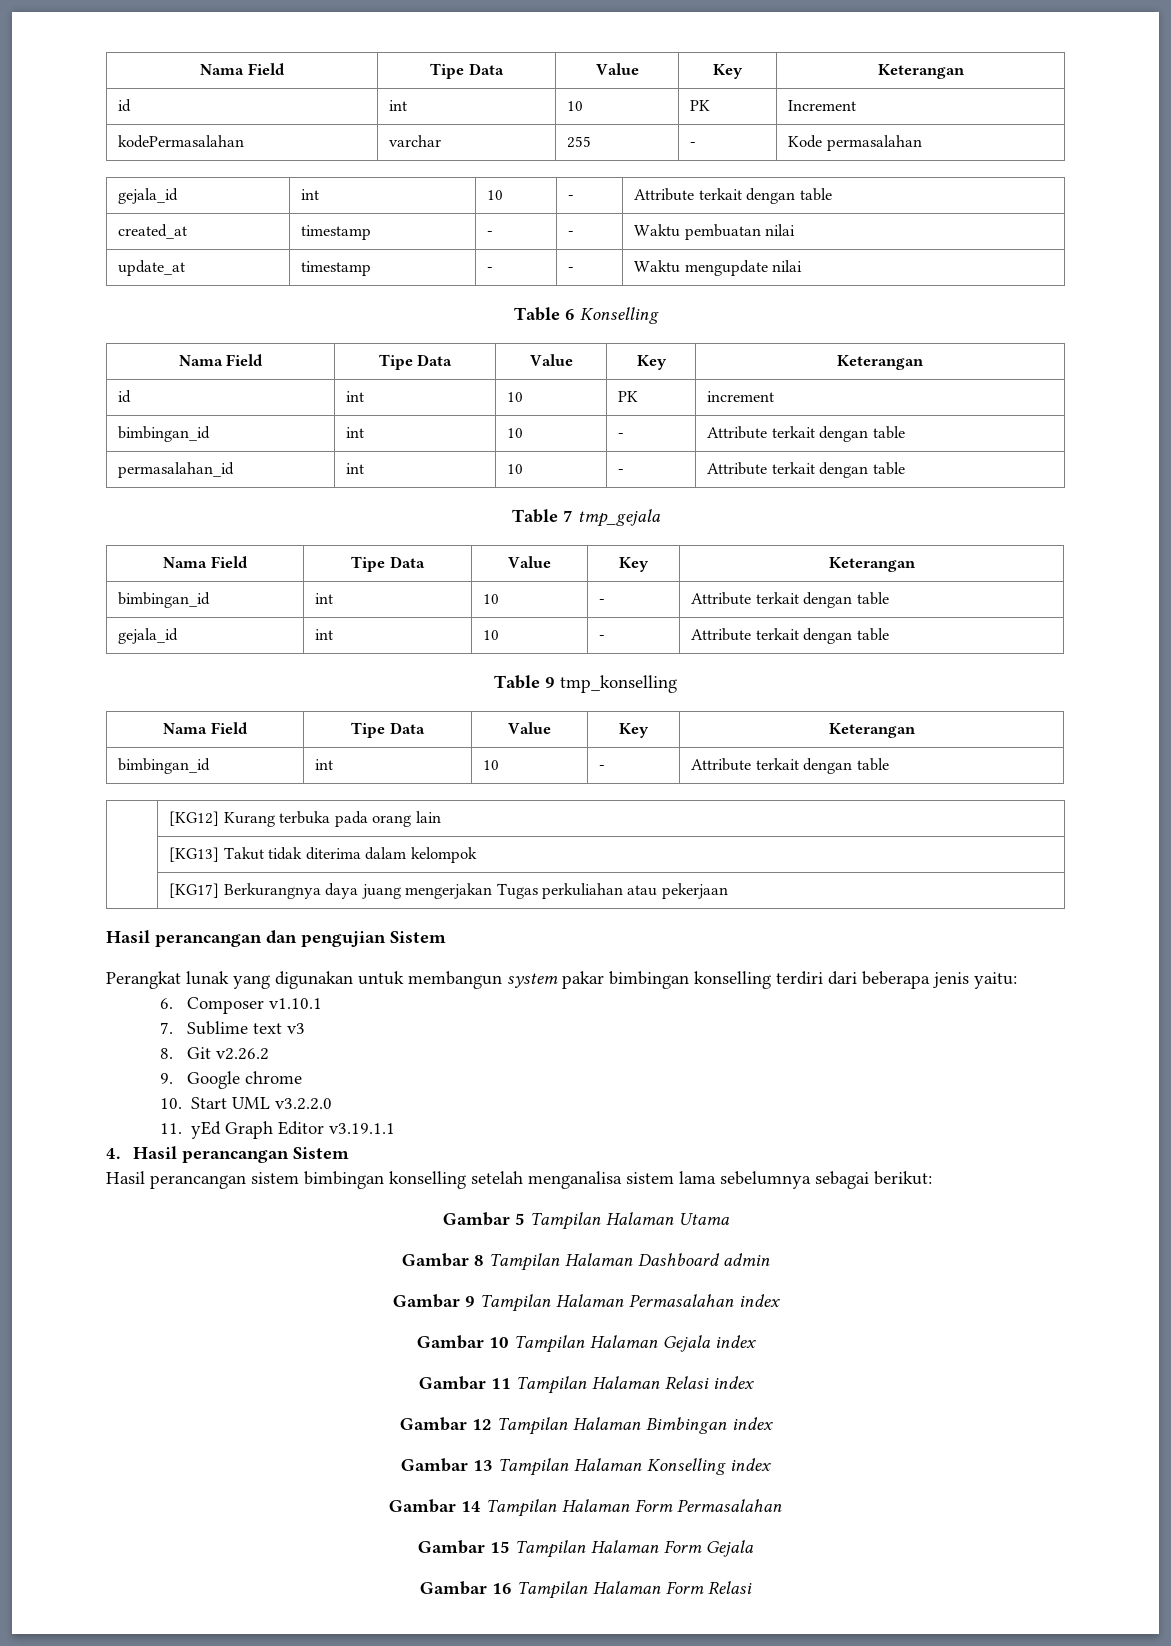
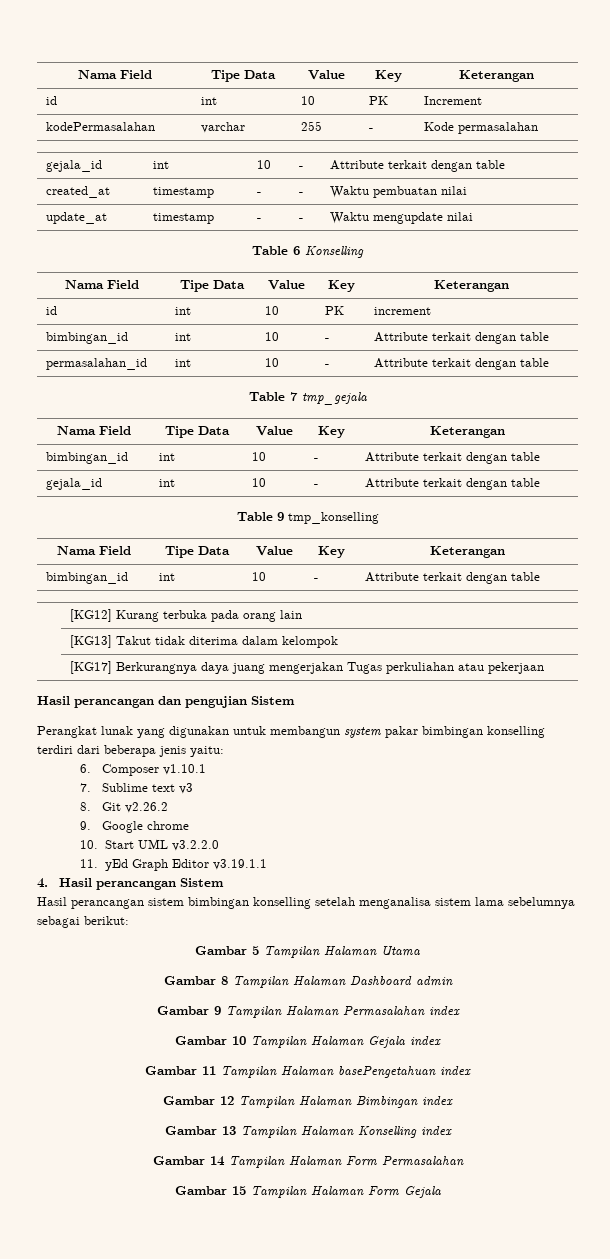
- Gambar 11 Tampilan Halaman Relasi index
+ Gambar 11 Tampilan Halaman basePengetahuan index
- Gambar 16 Tampilan Halaman Form Relasi

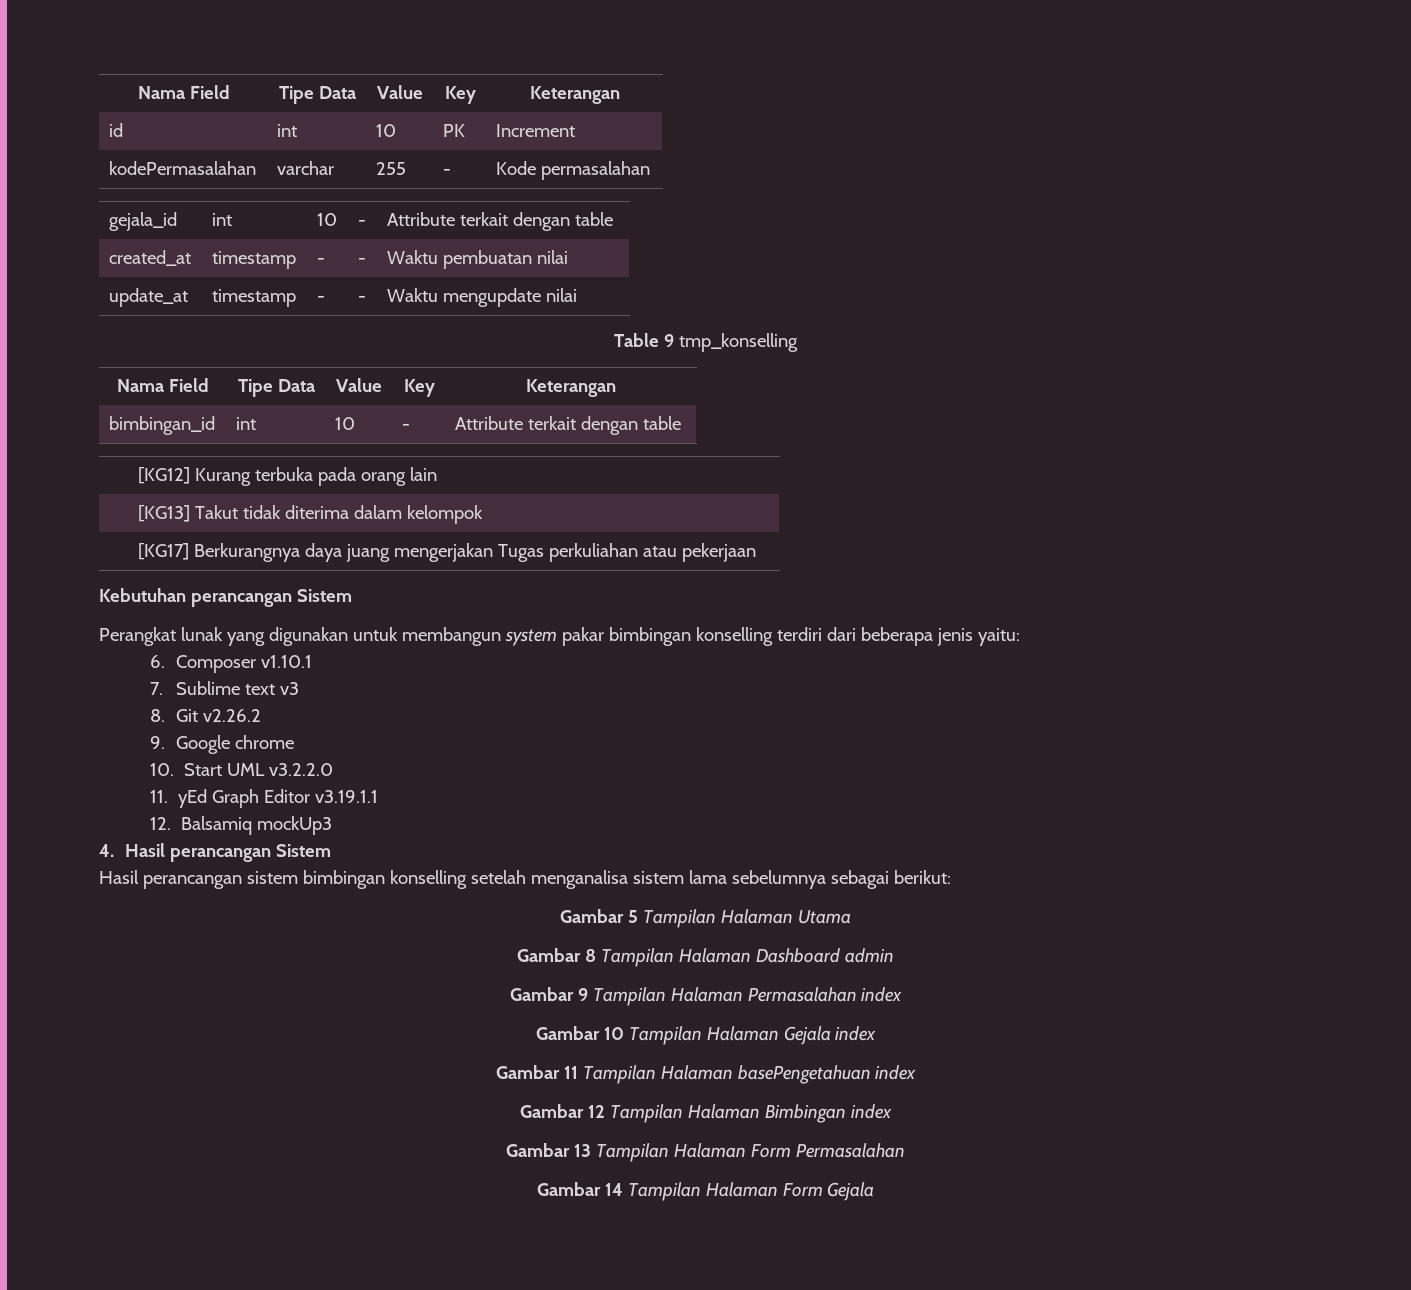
- Table 6 Konselling
- Nama Field | Tipe Data | Value | Key | Keterangan
- id | int | 10 | PK | increment
- bimbingan_id | int | 10 | - | Attribute terkait dengan table
- permasalahan_id | int | 10 | - | Attribute terkait dengan table
- Table 7 tmp_gejala
- Nama Field | Tipe Data | Value | Key | Keterangan
- bimbingan_id | int | 10 | - | Attribute terkait dengan table
- gejala_id | int | 10 | - | Attribute terkait dengan table
- Hasil perancangan dan pengujian Sistem
+ Kebutuhan perancangan Sistem
+ 12. Balsamiq mockUp3
- Gambar 13 Tampilan Halaman Konselling index
+ Gambar 13 Tampilan Halaman Form Permasalahan
- Gambar 14 Tampilan Halaman Form Permasalahan
- Gambar 15 Tampilan Halaman Form Gejala
+ Gambar 14 Tampilan Halaman Form Gejala

